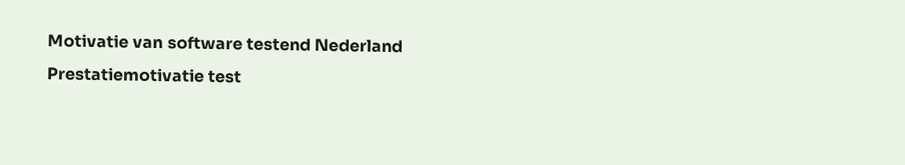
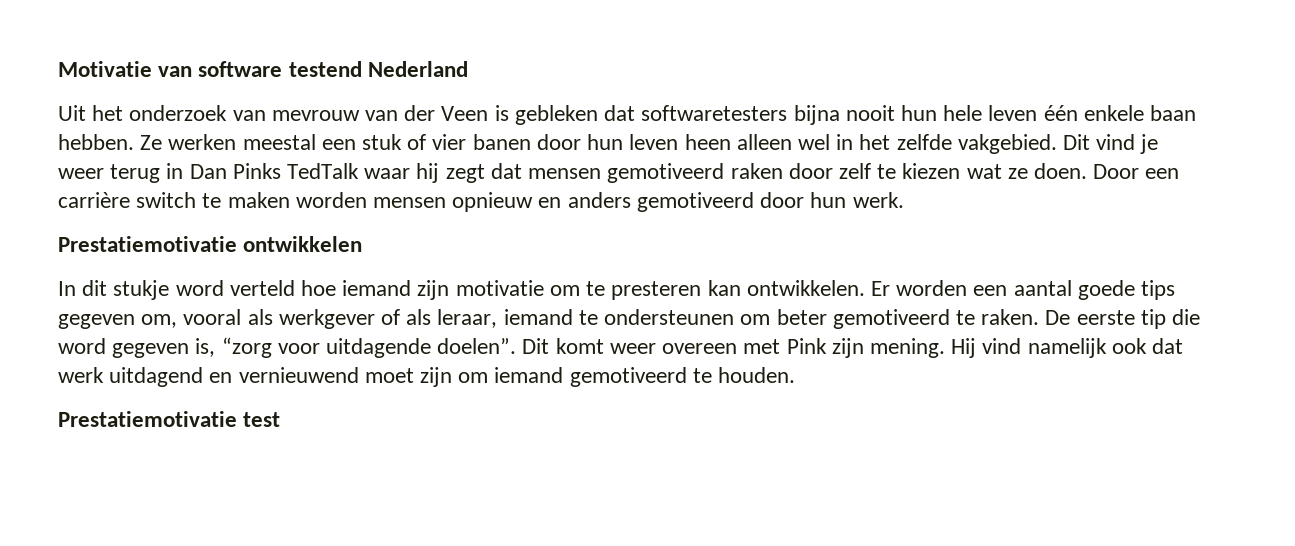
+ Uit het onderzoek van mevrouw van der Veen is gebleken dat softwaretesters bijna nooit hun hele leven één enkele baan hebben. Ze werken meestal een stuk of vier banen door hun leven heen alleen wel in het zelfde vakgebied. Dit vind je weer terug in Dan Pinks TedTalk waar hij zegt dat mensen gemotiveerd raken door zelf te kiezen wat ze doen. Door een carrière switch te maken worden mensen opnieuw en anders gemotiveerd door hun werk.
+ Prestatiemotivatie ontwikkelen
+ In dit stukje word verteld hoe iemand zijn motivatie om te presteren kan ontwikkelen. Er worden een aantal goede tips gegeven om, vooral als werkgever of als leraar, iemand te ondersteunen om beter gemotiveerd te raken. De eerste tip die word gegeven is, “zorg voor uitdagende doelen”. Dit komt weer overeen met Pink zijn mening. Hij vind namelijk ook dat werk uitdagend en vernieuwend moet zijn om iemand gemotiveerd te houden.

